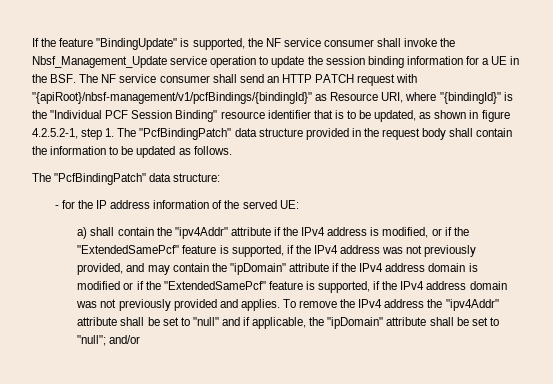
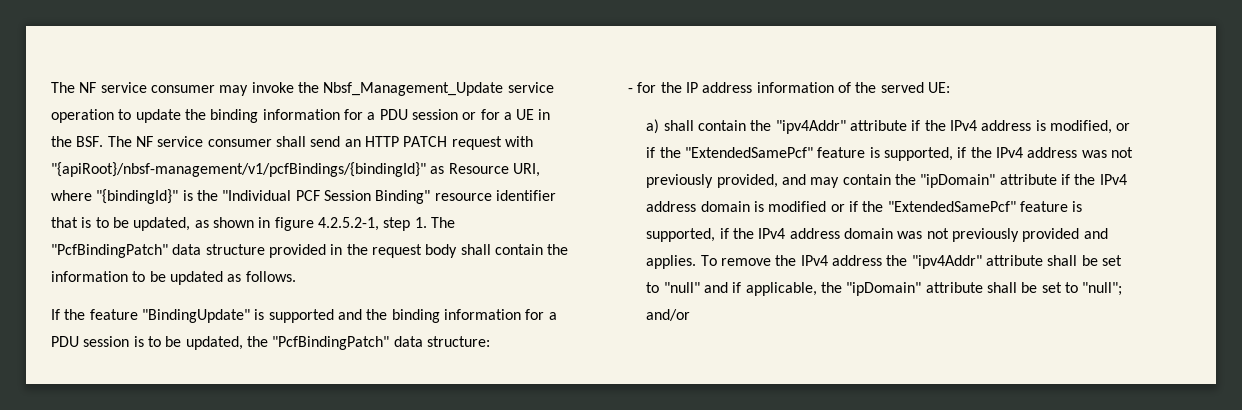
- If the feature "BindingUpdate" is supported, the NF service consumer shall invoke the Nbsf_Management_Update service operation to update the session binding information for a UE in the BSF. The NF service consumer shall send an HTTP PATCH request with "{apiRoot}/nbsf-management/v1/pcfBindings/{bindingId}" as Resource URI, where "{bindingId}" is the "Individual PCF Session Binding" resource identifier that is to be updated, as shown in figure 4.2.5.2-1, step 1. The "PcfBindingPatch" data structure provided in the request body shall contain the information to be updated as follows.
+ The NF service consumer may invoke the Nbsf_Management_Update service operation to update the binding information for a PDU session or for a UE in the BSF. The NF service consumer shall send an HTTP PATCH request with "{apiRoot}/nbsf-management/v1/pcfBindings/{bindingId}" as Resource URI, where "{bindingId}" is the "Individual PCF Session Binding" resource identifier that is to be updated, as shown in figure 4.2.5.2-1, step 1. The "PcfBindingPatch" data structure provided in the request body shall contain the information to be updated as follows.
- The "PcfBindingPatch" data structure:
+ If the feature "BindingUpdate" is supported and the binding information for a PDU session is to be updated, the "PcfBindingPatch" data structure:

